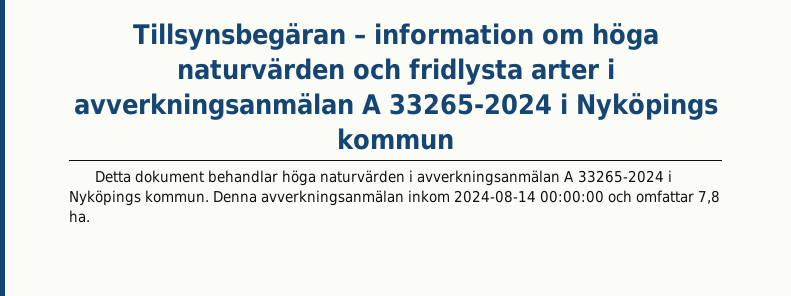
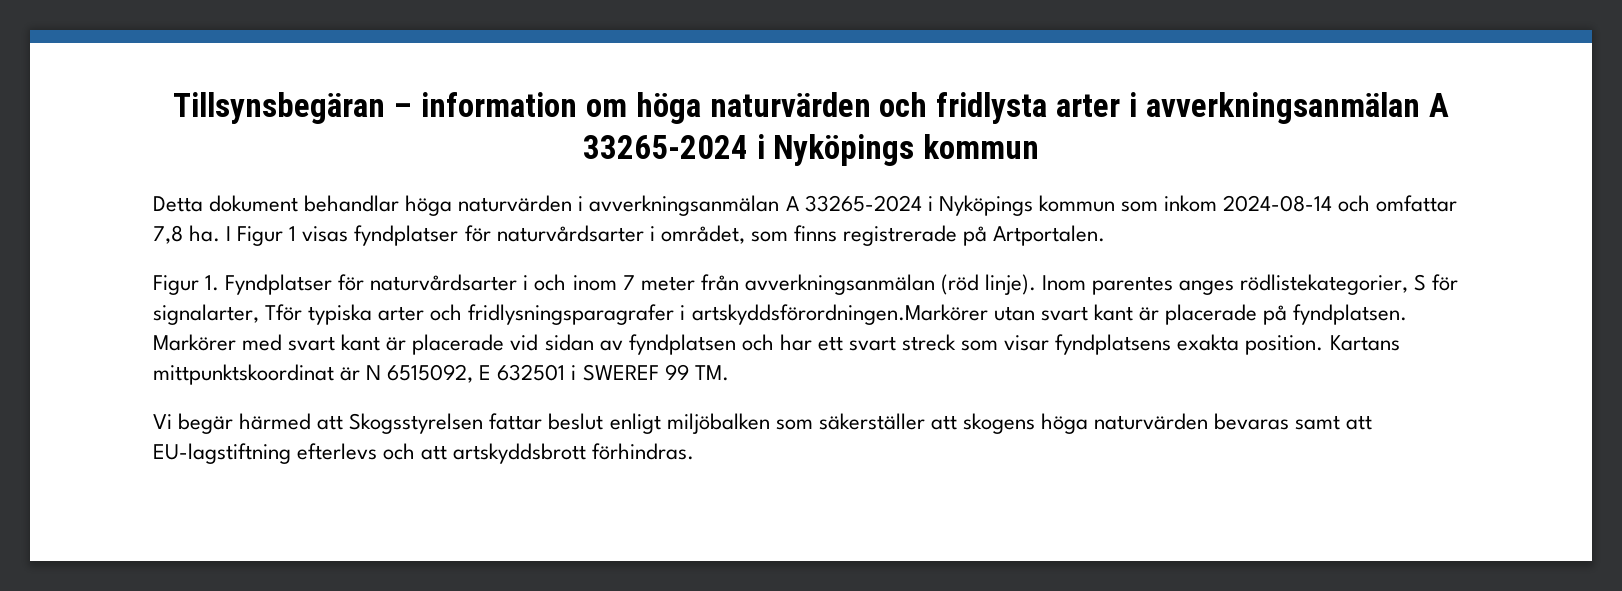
- Detta dokument behandlar höga naturvärden i avverkningsanmälan A 33265-2024 i Nyköpings kommun. Denna avverkningsanmälan inkom 2024-08-14 00:00:00 och omfattar 7,8 ha.
+ Detta dokument behandlar höga naturvärden i avverkningsanmälan A 33265-2024 i Nyköpings kommun som inkom 2024-08-14 och omfattar 7,8 ha.
+ I Figur 1 visas fyndplatser för naturvårdsarter i området, som finns registrerade på Artportalen.
+ Figur 1. Fyndplatser för naturvårdsarter i och inom 7 meter från avverkningsanmälan (röd linje). Inom parentes anges rödlistekategorier, S för signalarter, Tför typiska arter och fridlysningsparagrafer i artskyddsförordningen.Markörer utan svart kant är placerade på fyndplatsen. Markörer med svart kant är placerade vid sidan av fyndplatsen och har ett svart streck som visar fyndplatsens exakta position. Kartans mittpunktskoordinat är N 6515092, E 632501 i SWEREF 99 TM.
+ Vi begär härmed att Skogsstyrelsen fattar beslut enligt miljöbalken som säkerställer att skogens höga naturvärden bevaras samt att EU-lagstiftning efterlevs och att artskyddsbrott förhindras.

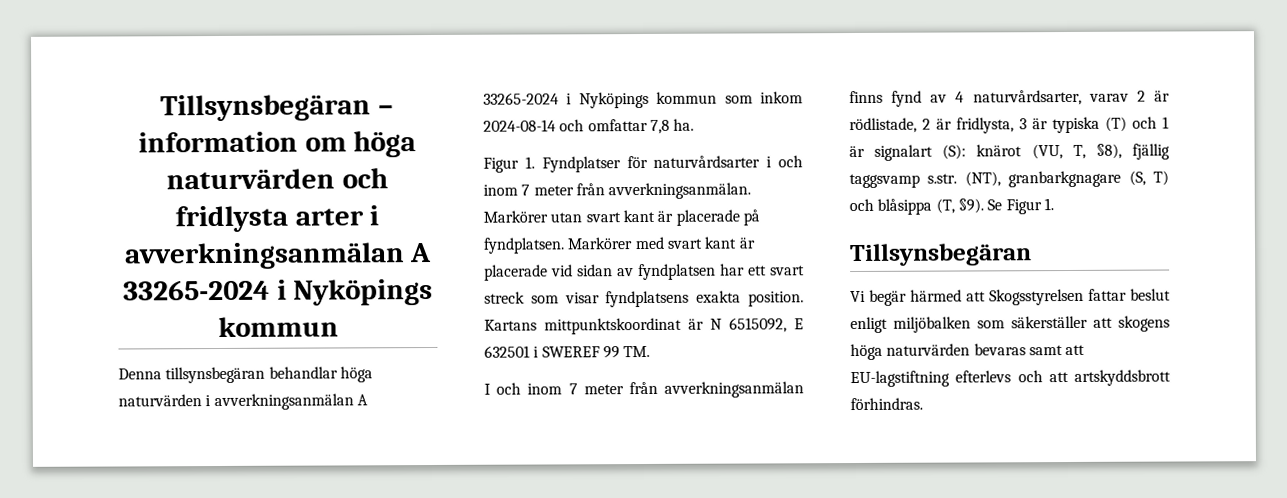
- Detta dokument behandlar höga naturvärden i avverkningsanmälan A 33265-2024 i Nyköpings kommun som inkom 2024-08-14 och omfattar 7,8 ha. I Figur 1 visas fyndplatser för naturvårdsarter i området, som finns registrerade på Artportalen.
+ Denna tillsynsbegäran behandlar höga naturvärden i avverkningsanmälan A 33265-2024 i Nyköpings kommun som inkom 2024-08-14 och omfattar 7,8 ha.
- Figur 1. Fyndplatser för naturvårdsarter i och inom 7 meter från avverkningsanmälan (röd linje). Inom parentes anges rödlistekategorier, S för signalarter, Tför typiska arter och fridlysningsparagrafer i artskyddsförordningen.Markörer utan svart kant är placerade på fyndplatsen.
+ Figur 1. Fyndplatser för naturvårdsarter i och inom 7 meter från avverkningsanmälan. Markörer utan svart kant är placerade på fyndplatsen.
- Markörer med svart kant är placerade vid sidan av fyndplatsen och har ett svart streck som visar fyndplatsens exakta position.
+ Markörer med svart kant är placerade vid sidan av fyndplatsen har ett svart streck som visar fyndplatsens exakta position.
+ I och inom 7 meter från avverkningsanmälan finns fynd av 4 naturvårdsarter, varav 2 är rödlistade, 2 är fridlysta, 3 är typiska (T) och 1 är signalart (S): knärot (VU, T, §8), fjällig taggsvamp s.str. (NT), granbarkgnagare (S, T) och blåsippa (T, §9). Se Figur 1.
+ Tillsynsbegäran

